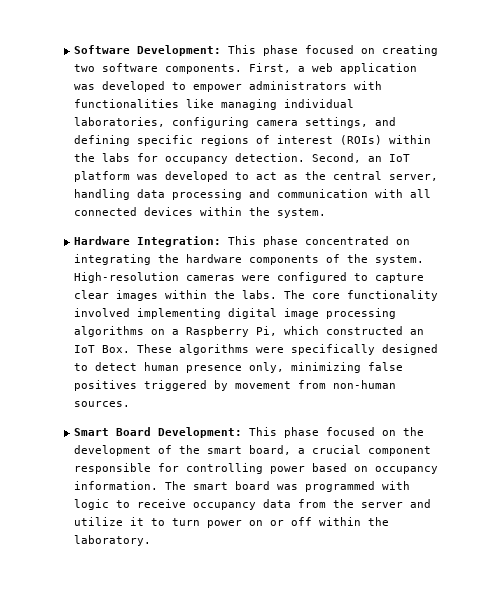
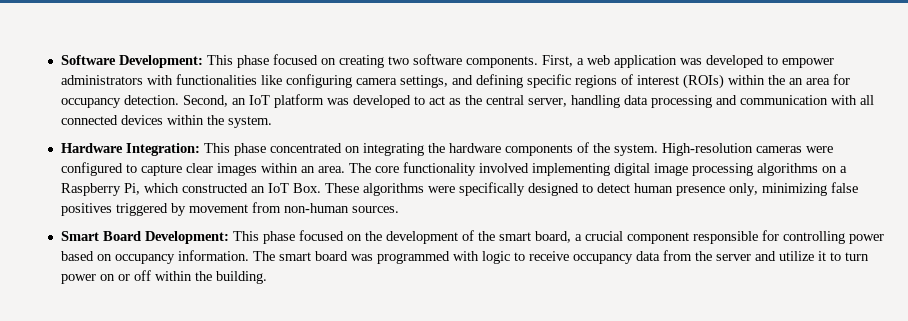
- First, a web application was developed to empower administrators with functionalities like managing individual laboratories, configuring camera settings, and defining specific regions of interest (ROIs) within the labs for occupancy detection.
+ First, a web application was developed to empower administrators with functionalities like configuring camera settings, and defining specific regions of interest (ROIs) within the an area for occupancy detection.
- High-resolution cameras were configured to capture clear images within the labs.
+ High-resolution cameras were configured to capture clear images within an area.
- The smart board was programmed with logic to receive occupancy data from the server and utilize it to turn power on or off within the laboratory.
+ The smart board was programmed with logic to receive occupancy data from the server and utilize it to turn power on or off within the building.

